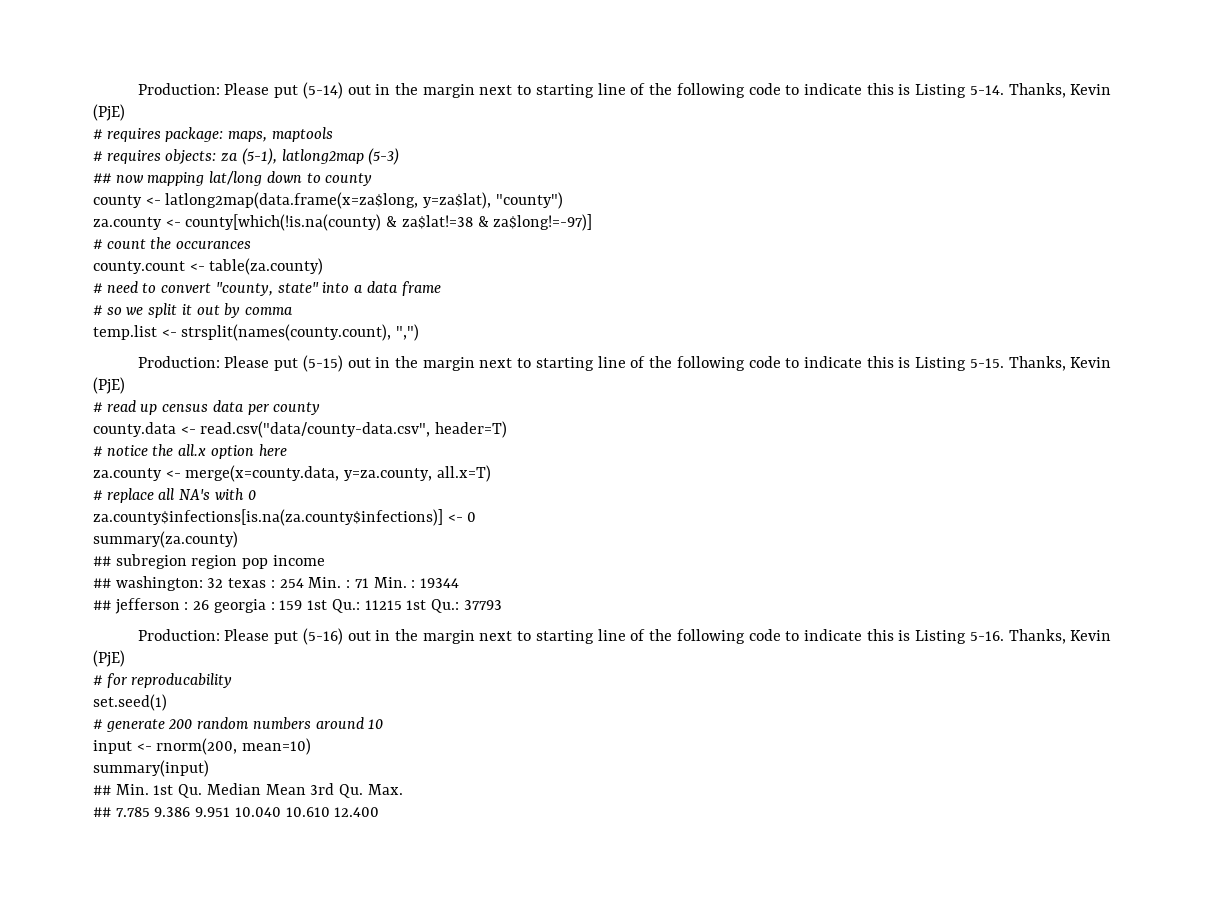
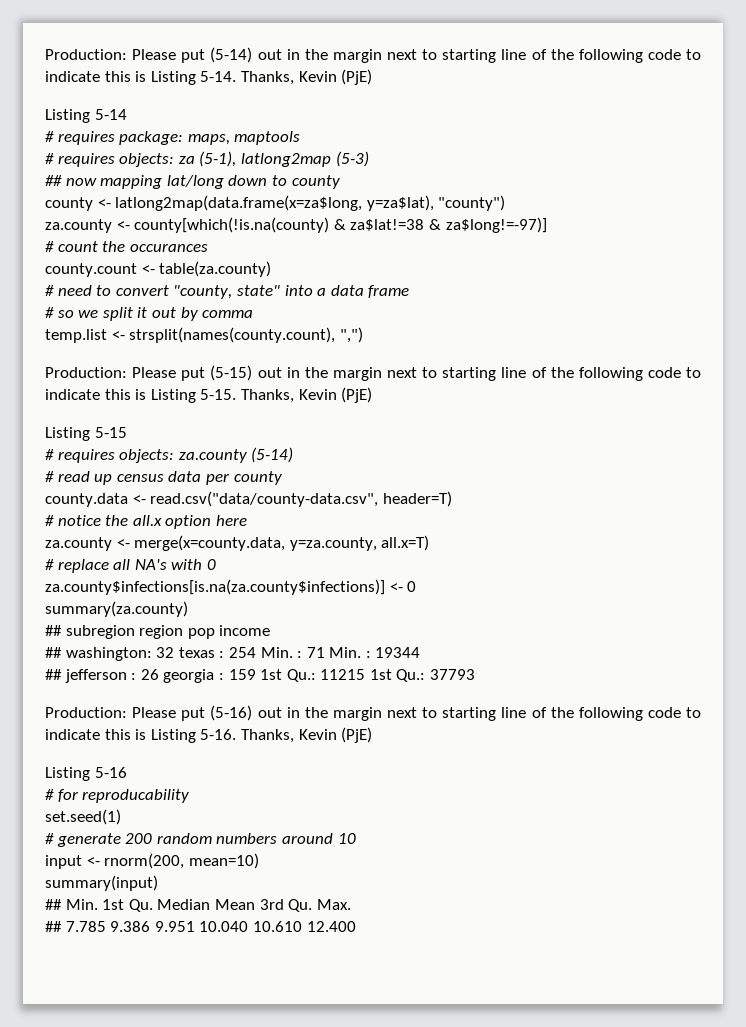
+ Listing 5-14
+ Listing 5-15
+ # requires objects: za.county (5-14)
+ Listing 5-16

